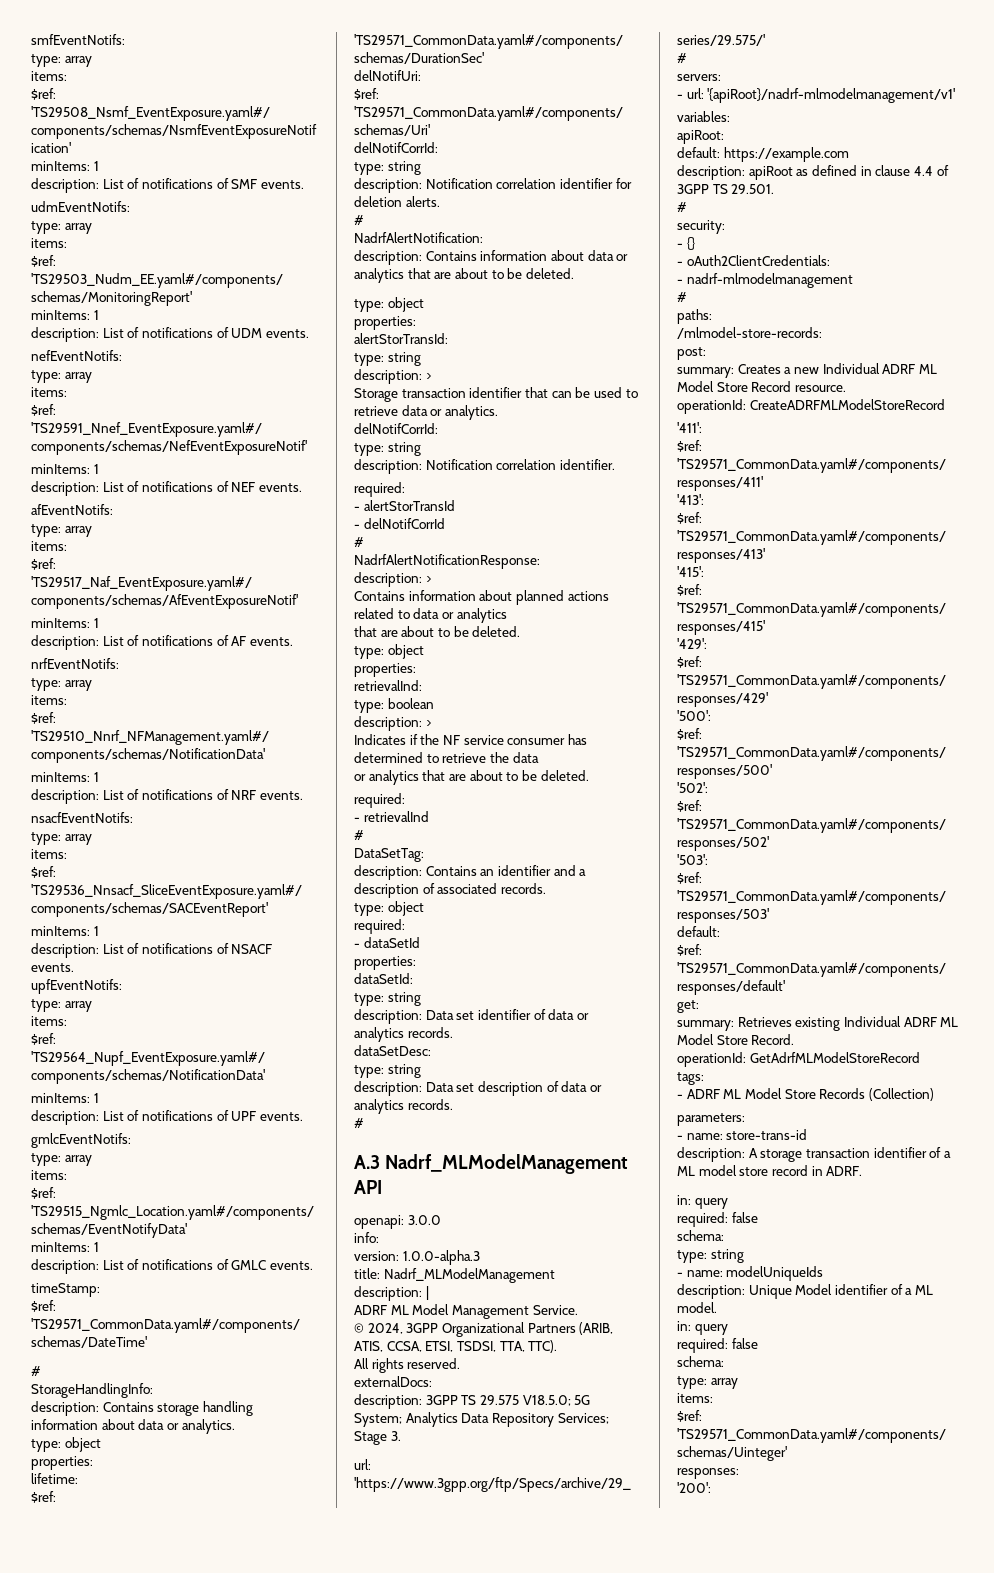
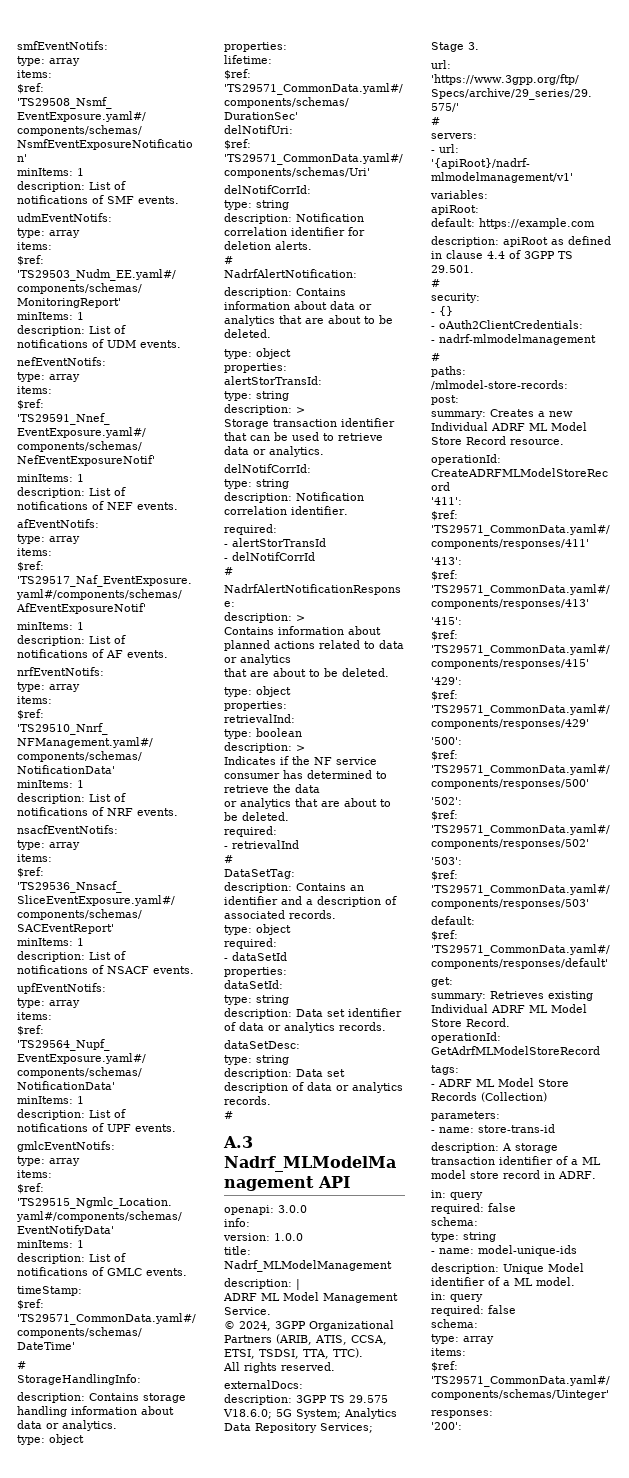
- version: 1.0.0-alpha.3
+ version: 1.0.0
- description: 3GPP TS 29.575 V18.5.0; 5G System; Analytics Data Repository Services; Stage 3.
+ description: 3GPP TS 29.575 V18.6.0; 5G System; Analytics Data Repository Services; Stage 3.
- - name: modelUniqueIds
+ - name: model-unique-ids

